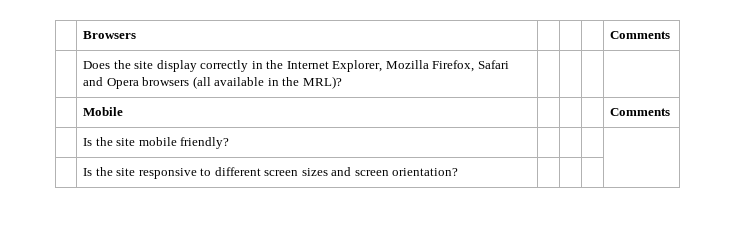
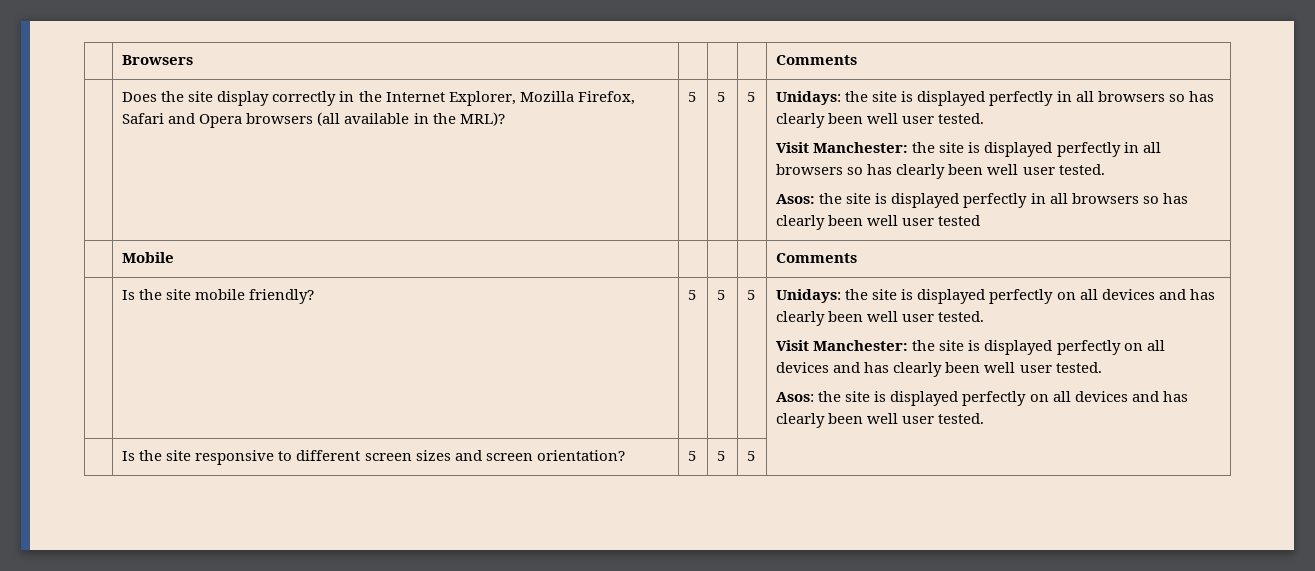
+ 5 | 5 | 5 | Unidays: the site is displayed perfectly in all browsers so has clearly been well user tested.
+ Visit Manchester: the site is displayed perfectly in all browsers so has clearly been well user tested.
+ Asos: the site is displayed perfectly in all browsers so has clearly been well user tested
+ 5 | 5 | 5 | Unidays: the site is displayed perfectly on all devices and has clearly been well user tested.
+ Visit Manchester: the site is displayed perfectly on all devices and has clearly been well user tested.
+ Asos: the site is displayed perfectly on all devices and has clearly been well user tested.
- | Is the site responsive to different screen sizes and screen orientation? | | | |
+ | Is the site responsive to different screen sizes and screen orientation? | 5 | 5 | 5 |

